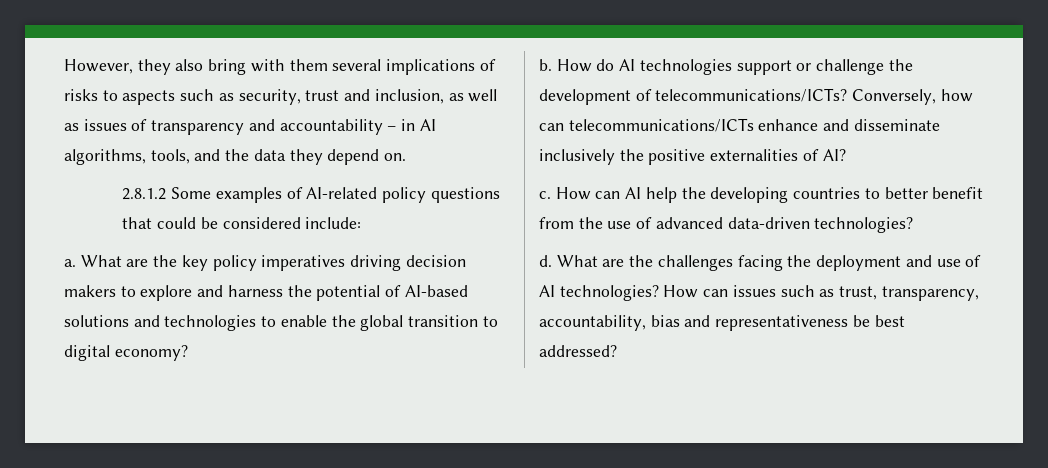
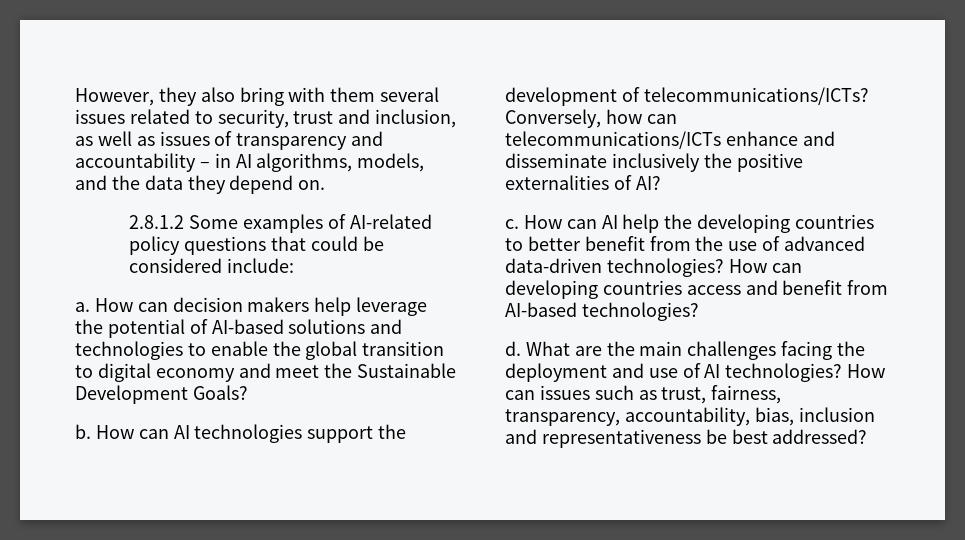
- However, they also bring with them several implications of risks to aspects such as security, trust and inclusion, as well as issues of transparency and accountability – in AI algorithms, tools, and the data they depend on.
+ However, they also bring with them several issues related to security, trust and inclusion, as well as issues of transparency and accountability – in AI algorithms, models, and the data they depend on.
- What are the key policy imperatives driving decision makers to explore and harness the potential of AI-based solutions and technologies to enable the global transition to digital economy?
+ How can decision makers help leverage the potential of AI-based solutions and technologies to enable the global transition to digital economy and meet the Sustainable Development Goals?
- How do AI technologies support or challenge the development of telecommunications/ICTs?
+ How can AI technologies support the development of telecommunications/ICTs?
+ How can developing countries access and benefit from AI-based technologies?
- What are the challenges facing the deployment and use of AI technologies?
+ What are the main challenges facing the deployment and use of AI technologies?
- How can issues such as trust, transparency, accountability, bias and representativeness be best addressed?
+ How can issues such as trust, fairness, transparency, accountability, bias, inclusion and representativeness be best addressed?

